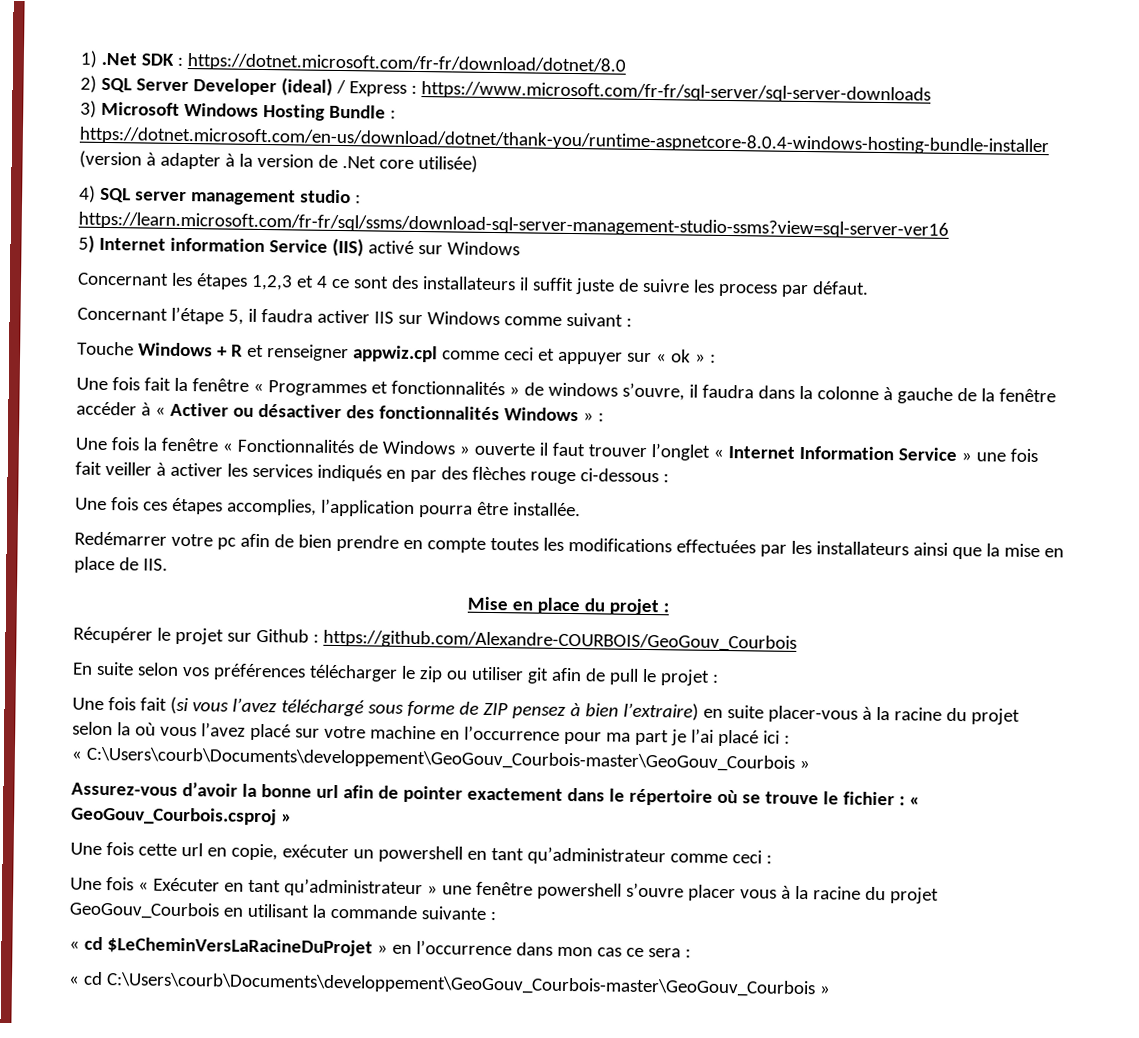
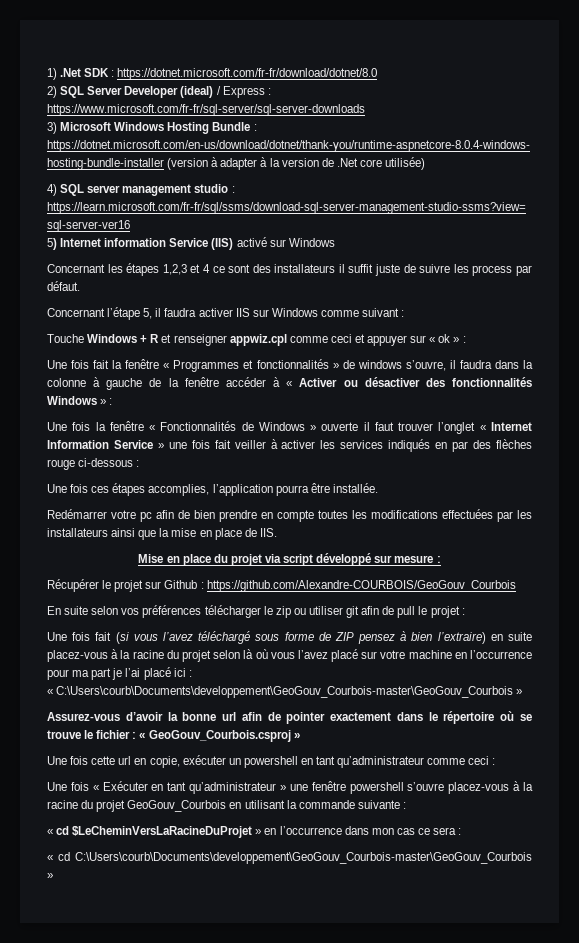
- Mise en place du projet :
+ Mise en place du projet via script développé sur mesure :
- Une fois fait (si vous l’avez téléchargé sous forme de ZIP pensez à bien l’extraire) en suite placer-vous à la racine du projet selon la où vous l’avez placé sur votre machine en l’occurrence pour ma part je l’ai placé ici :
+ Une fois fait (si vous l’avez téléchargé sous forme de ZIP pensez à bien l’extraire) en suite placez-vous à la racine du projet selon là où vous l’avez placé sur votre machine en l’occurrence pour ma part je l’ai placé ici :
- Une fois « Exécuter en tant qu’administrateur » une fenêtre powershell s’ouvre placer vous à la racine du projet GeoGouv_Courbois en utilisant la commande suivante :
+ Une fois « Exécuter en tant qu’administrateur » une fenêtre powershell s’ouvre placez-vous à la racine du projet GeoGouv_Courbois en utilisant la commande suivante :

